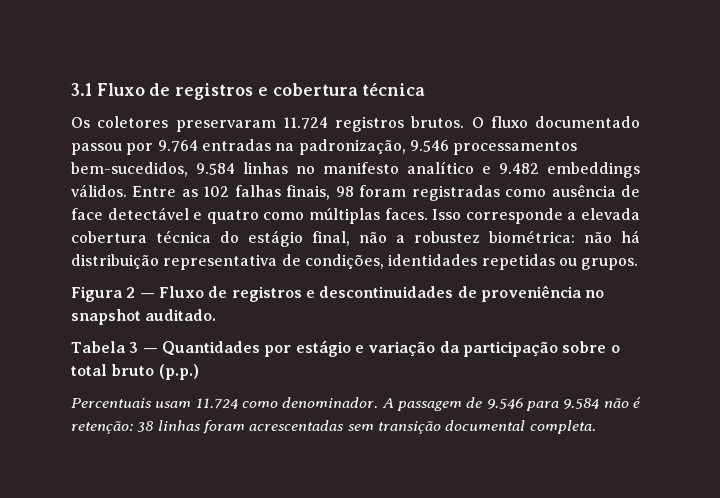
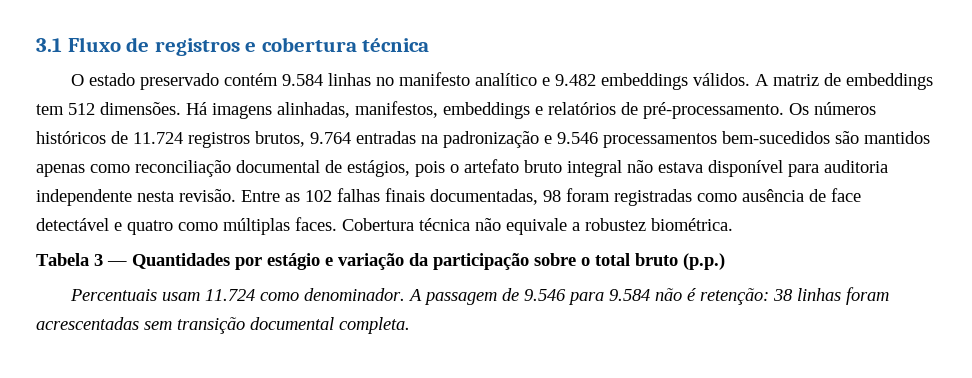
- Os coletores preservaram 11.724 registros brutos. O fluxo documentado passou por 9.764 entradas na padronização, 9.546 processamentos bem-sucedidos, 9.584 linhas no manifesto analítico e 9.482 embeddings válidos.
+ O estado preservado contém 9.584 linhas no manifesto analítico e 9.482 embeddings válidos.
+ A matriz de embeddings tem 512 dimensões. Há imagens alinhadas, manifestos, embeddings e relatórios de pré-processamento. Os números históricos de 11.724 registros brutos, 9.764 entradas na padronização e 9.546 processamentos bem-sucedidos são mantidos apenas como reconciliação documental de estágios, pois o artefato bruto integral não estava disponível para auditoria independente nesta revisão.
- Entre as 102 falhas finais, 98 foram registradas como ausência de face detectável e quatro como múltiplas faces.
+ Entre as 102 falhas finais documentadas, 98 foram registradas como ausência de face detectável e quatro como múltiplas faces.
- Isso corresponde a elevada cobertura técnica do estágio final, não a robustez biométrica: não há distribuição representativa de condições, identidades repetidas ou grupos.
- Figura 2 — Fluxo de registros e descontinuidades de proveniência no snapshot auditado.
+ Cobertura técnica não equivale a robustez biométrica.

